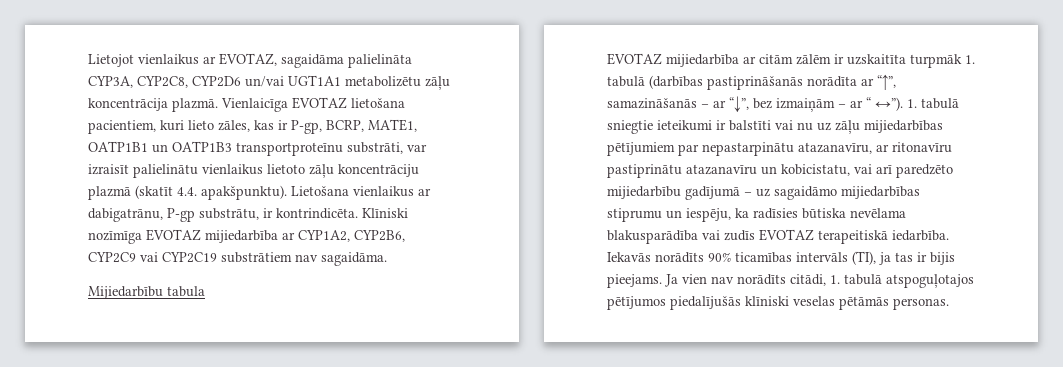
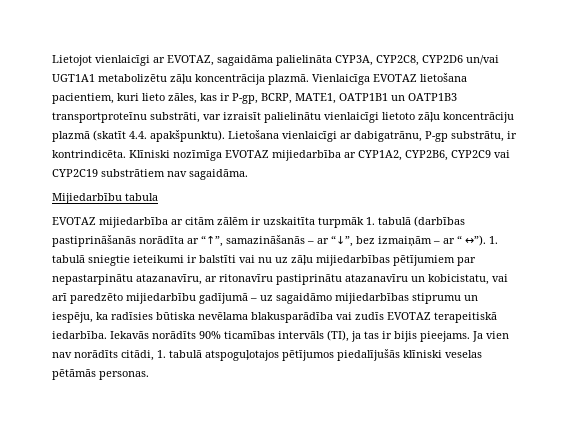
- Lietojot vienlaikus ar EVOTAZ, sagaidāma palielināta CYP3A, CYP2C8, CYP2D6 un/vai UGT1A1 metabolizētu zāļu koncentrācija plazmā.
+ Lietojot vienlaicīgi ar EVOTAZ, sagaidāma palielināta CYP3A, CYP2C8, CYP2D6 un/vai UGT1A1 metabolizētu zāļu koncentrācija plazmā.
- Vienlaicīga EVOTAZ lietošana pacientiem, kuri lieto zāles, kas ir P-gp, BCRP, MATE1, OATP1B1 un OATP1B3 transportproteīnu substrāti, var izraisīt palielinātu vienlaikus lietoto zāļu koncentrāciju plazmā (skatīt 4.4. apakšpunktu).
+ Vienlaicīga EVOTAZ lietošana pacientiem, kuri lieto zāles, kas ir P-gp, BCRP, MATE1, OATP1B1 un OATP1B3 transportproteīnu substrāti, var izraisīt palielinātu vienlaicīgi lietoto zāļu koncentrāciju plazmā (skatīt 4.4. apakšpunktu).
- Lietošana vienlaikus ar dabigatrānu, P-gp substrātu, ir kontrindicēta.
+ Lietošana vienlaicīgi ar dabigatrānu, P-gp substrātu, ir kontrindicēta.

